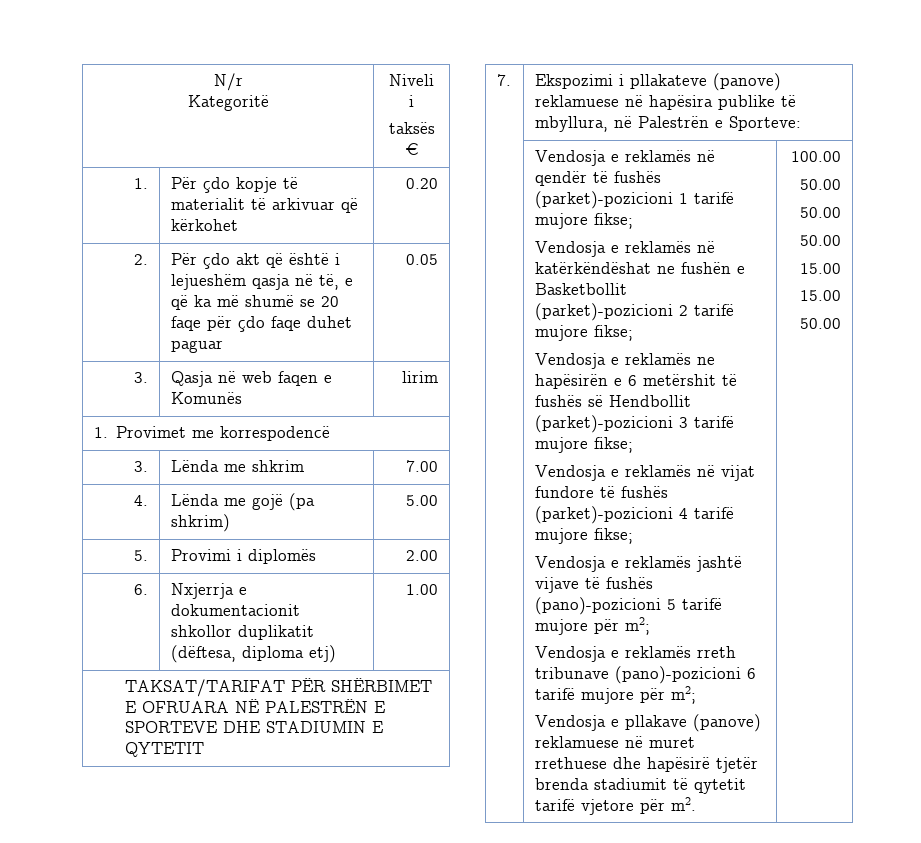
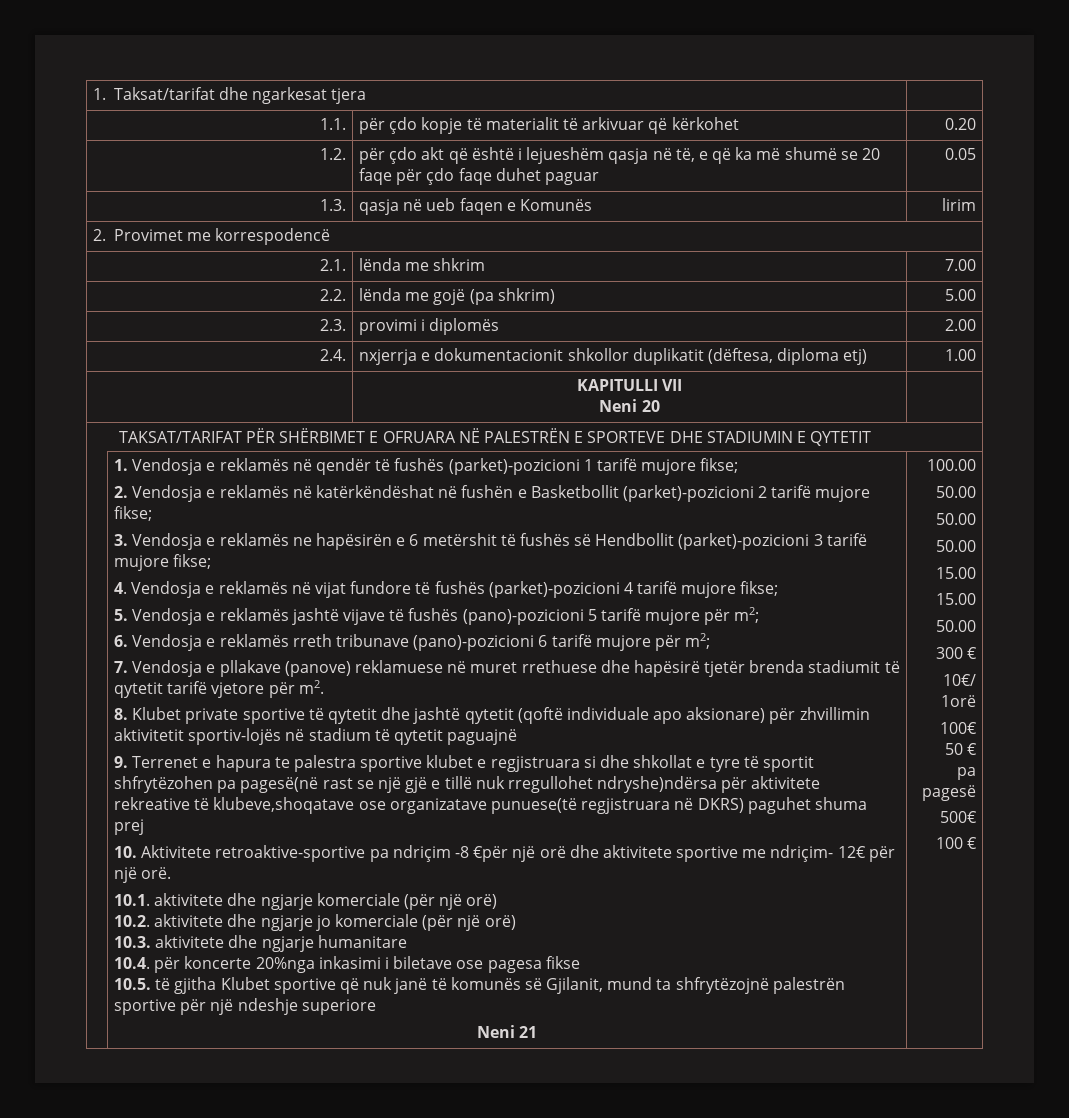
- N/r
- Kategoritë | Niveli i
- taksës €
- 1. | Për çdo kopje të materialit të arkivuar që kërkohet | 0.20
+ 1. Taksat/tarifat dhe ngarkesat tjera |
+ 1.1. | për çdo kopje të materialit të arkivuar që kërkohet | 0.20
- 2. | Për çdo akt që është i lejueshëm qasja në të, e që ka më shumë se 20 faqe për çdo faqe duhet paguar | 0.05
+ 1.2. | për çdo akt që është i lejueshëm qasja në të, e që ka më shumë se 20 faqe për çdo faqe duhet paguar | 0.05
- 3. | Qasja në web faqen e Komunës | lirim
+ 1.3. | qasja në ueb faqen e Komunës | lirim
- 1. Provimet me korrespodencë
+ 2. Provimet me korrespodencë
- 3. | Lënda me shkrim | 7.00
+ 2.1. | lënda me shkrim | 7.00
- 4. | Lënda me gojë (pa shkrim) | 5.00
+ 2.2. | lënda me gojë (pa shkrim) | 5.00
- 5. | Provimi i diplomës | 2.00
+ 2.3. | provimi i diplomës | 2.00
- 6. | Nxjerrja e dokumentacionit shkollor duplikatit (dëftesa, diploma etj) | 1.00
+ 2.4. | nxjerrja e dokumentacionit shkollor duplikatit (dëftesa, diploma etj) | 1.00
+ | KAPITULLI VII
+ Neni 20 |
- 7. | Ekspozimi i pllakateve (panove) reklamuese në hapësira publike të mbyllura, në Palestrën e Sporteve:
- | Vendosja e reklamës në qendër të fushës (parket)-pozicioni 1 tarifë mujore fikse;
+ 1. Vendosja e reklamës në qendër të fushës (parket)-pozicioni 1 tarifë mujore fikse;
- Vendosja e reklamës në katërkëndëshat ne fushën e Basketbollit (parket)-pozicioni 2 tarifë mujore fikse;
+ 2. Vendosja e reklamës në katërkëndëshat në fushën e Basketbollit (parket)-pozicioni 2 tarifë mujore fikse;
- Vendosja e reklamës ne hapësirën e 6 metërshit të fushës së Hendbollit (parket)-pozicioni 3 tarifë mujore fikse;
+ 3. Vendosja e reklamës ne hapësirën e 6 metërshit të fushës së Hendbollit (parket)-pozicioni 3 tarifë mujore fikse;
- Vendosja e reklamës në vijat fundore të fushës (parket)-pozicioni 4 tarifë mujore fikse;
+ 4. Vendosja e reklamës në vijat fundore të fushës (parket)-pozicioni 4 tarifë mujore fikse;
- Vendosja e reklamës jashtë vijave të fushës (pano)-pozicioni 5 tarifë mujore për m2;
+ 5. Vendosja e reklamës jashtë vijave të fushës (pano)-pozicioni 5 tarifë mujore për m2;
- Vendosja e reklamës rreth tribunave (pano)-pozicioni 6 tarifë mujore për m2;
+ 6. Vendosja e reklamës rreth tribunave (pano)-pozicioni 6 tarifë mujore për m2;
- Vendosja e pllakave (panove) reklamuese në muret rrethuese dhe hapësirë tjetër brenda stadiumit të qytetit tarifë vjetore për m2.
+ 7. Vendosja e pllakave (panove) reklamuese në muret rrethuese dhe hapësirë tjetër brenda stadiumit të qytetit tarifë vjetore për m2.
+ 8. Klubet private sportive të qytetit dhe jashtë qytetit (qoftë individuale apo aksionare) për zhvillimin aktivitetit sportiv-lojës në stadium të qytetit paguajnë
+ 9. Terrenet e hapura te palestra sportive klubet e regjistruara si dhe shkollat e tyre të sportit shfrytëzohen pa pagesë(në rast se një gjë e tillë nuk rregullohet ndryshe)ndërsa për aktivitete rekreative të klubeve,shoqatave ose organizatave punuese(të regjistruara në DKRS) paguhet shuma prej
+ 10. Aktivitete retroaktive-sportive pa ndriçim -8 €për një orë dhe aktivitete sportive me ndriçim- 12€ për një orë.
+ 10.1. aktivitete dhe ngjarje komerciale (për një orë)
+ 10.2. aktivitete dhe ngjarje jo komerciale (për një orë)
+ 10.3. aktivitete dhe ngjarje humanitare
+ 10.4. për koncerte 20%nga inkasimi i biletave ose pagesa fikse
+ 10.5. të gjitha Klubet sportive që nuk janë të komunës së Gjilanit, mund ta shfrytëzojnë palestrën sportive për një ndeshje superiore
+ Neni 21
+ 300 €
+ 10€/ 1orë
+ 100€
+ 50 €
+ pa pagesë
+ 500€
+ 100 €

